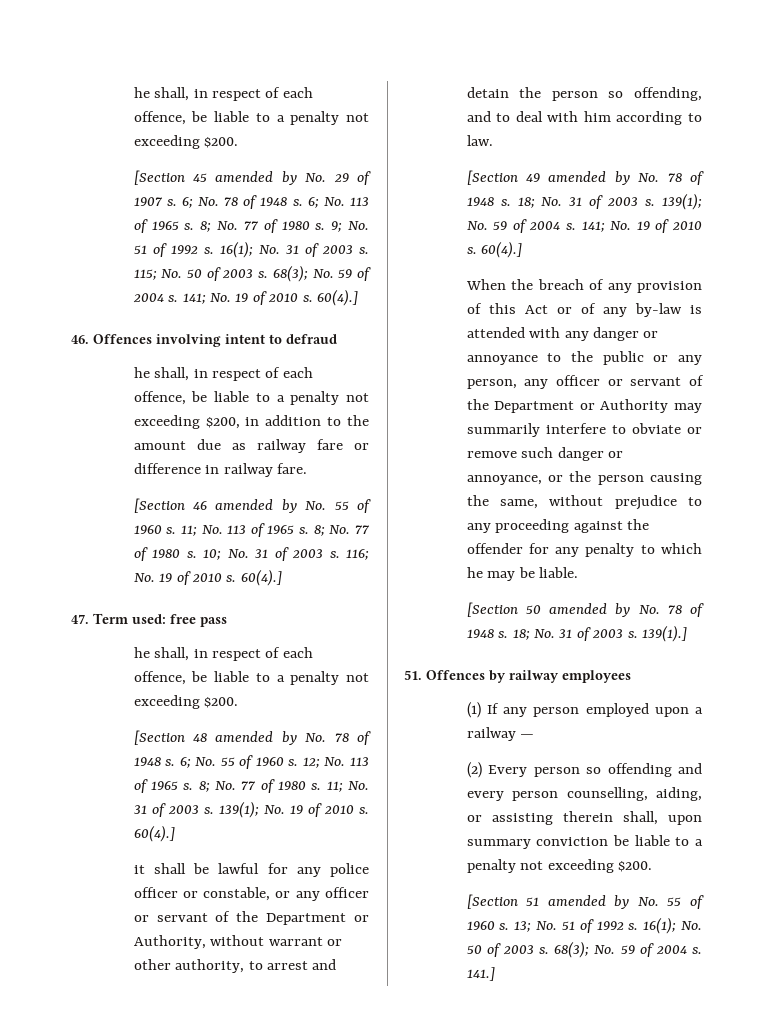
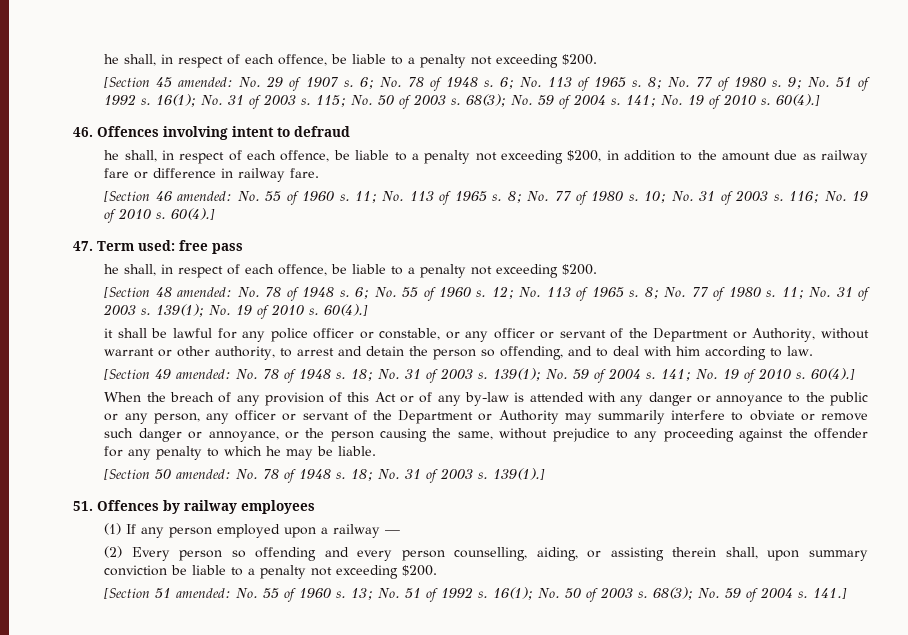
- [Section 45 amended by No. 29 of 1907 s.
+ [Section 45 amended: No. 29 of 1907 s.
- [Section 46 amended by No. 55 of 1960 s.
+ [Section 46 amended: No. 55 of 1960 s.
- [Section 48 amended by No. 78 of 1948 s.
+ [Section 48 amended: No. 78 of 1948 s.
- [Section 49 amended by No. 78 of 1948 s.
+ [Section 49 amended: No. 78 of 1948 s.
- [Section 50 amended by No. 78 of 1948 s.
+ [Section 50 amended: No. 78 of 1948 s.
- [Section 51 amended by No. 55 of 1960 s.
+ [Section 51 amended: No. 55 of 1960 s.

